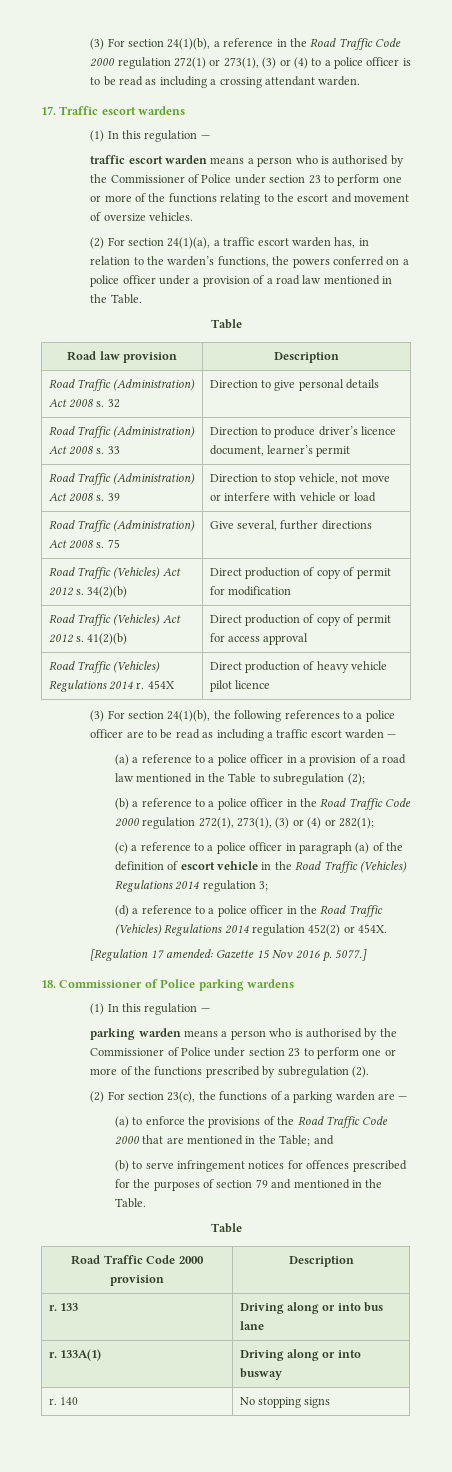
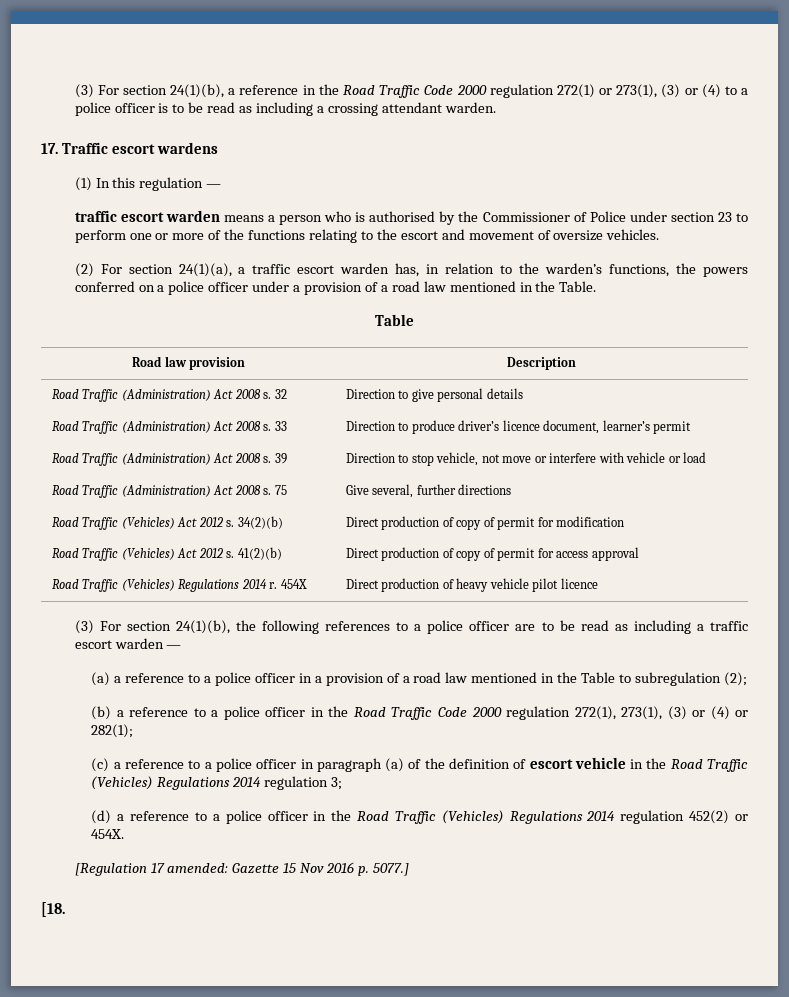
- 18. Commissioner of Police parking wardens
- (1) In this regulation —
- parking warden means a person who is authorised by the Commissioner of Police under section 23 to perform one or more of the functions prescribed by subregulation (2).
- (2) For section 23(c), the functions of a parking warden are —
- (a) to enforce the provisions of the Road Traffic Code 2000 that are mentioned in the Table; and
- (b) to serve infringement notices for offences prescribed for the purposes of section 79 and mentioned in the Table.
- Table
- Road Traffic Code 2000 provision | Description
- r. 133 | Driving along or into bus lane
- r. 133A(1) | Driving along or into busway
- r. 140 | No stopping signs
+ [18.

